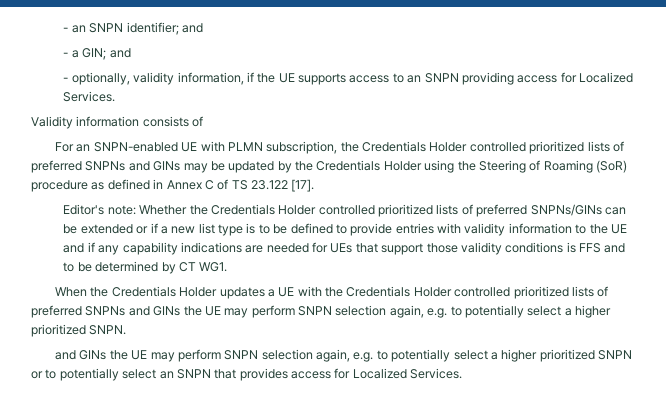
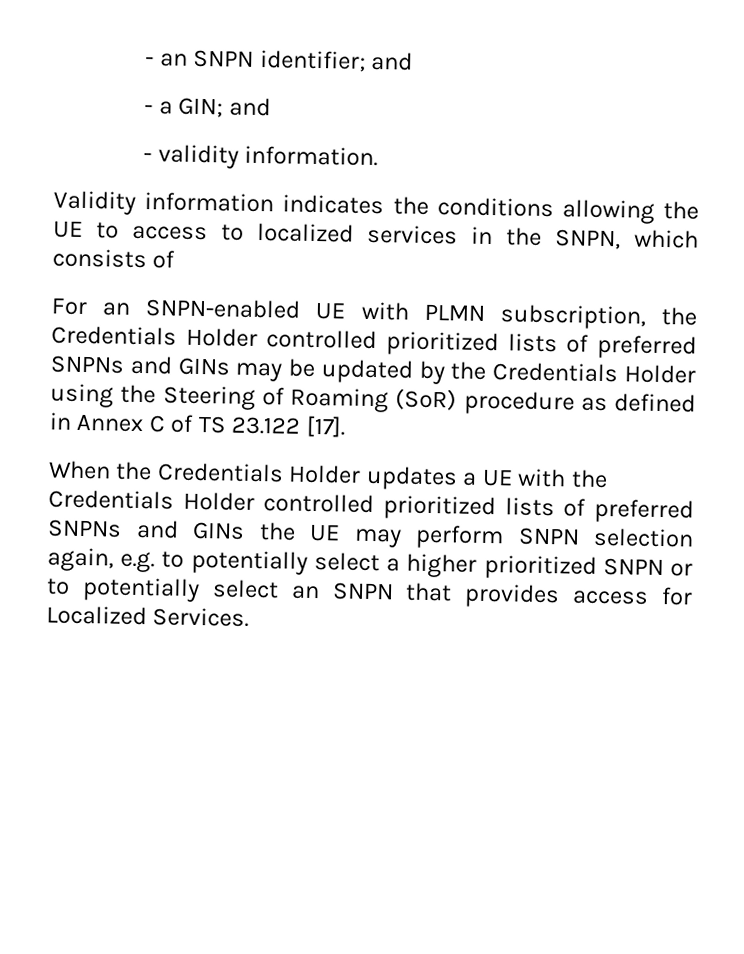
- - optionally, validity information, if the UE supports access to an SNPN providing access for Localized Services.
- Validity information consists of
+ - validity information.
+ Validity information indicates the conditions allowing the UE to access to localized services in the SNPN, which consists of
- Editor's note: Whether the Credentials Holder controlled prioritized lists of preferred SNPNs/GINs can be extended or if a new list type is to be defined to provide entries with validity information to the UE and if any capability indications are needed for UEs that support those validity conditions is FFS and to be determined by CT WG1.
- When the Credentials Holder updates a UE with the Credentials Holder controlled prioritized lists of preferred SNPNs and GINs the UE may perform SNPN selection again, e.g. to potentially select a higher prioritized SNPN.
- and GINs the UE may perform SNPN selection again, e.g. to potentially select a higher prioritized SNPN or to potentially select an SNPN that provides access for Localized Services.
+ When the Credentials Holder updates a UE with the Credentials Holder controlled prioritized lists of preferred SNPNs and GINs the UE may perform SNPN selection again, e.g. to potentially select a higher prioritized SNPN or to potentially select an SNPN that provides access for Localized Services.

